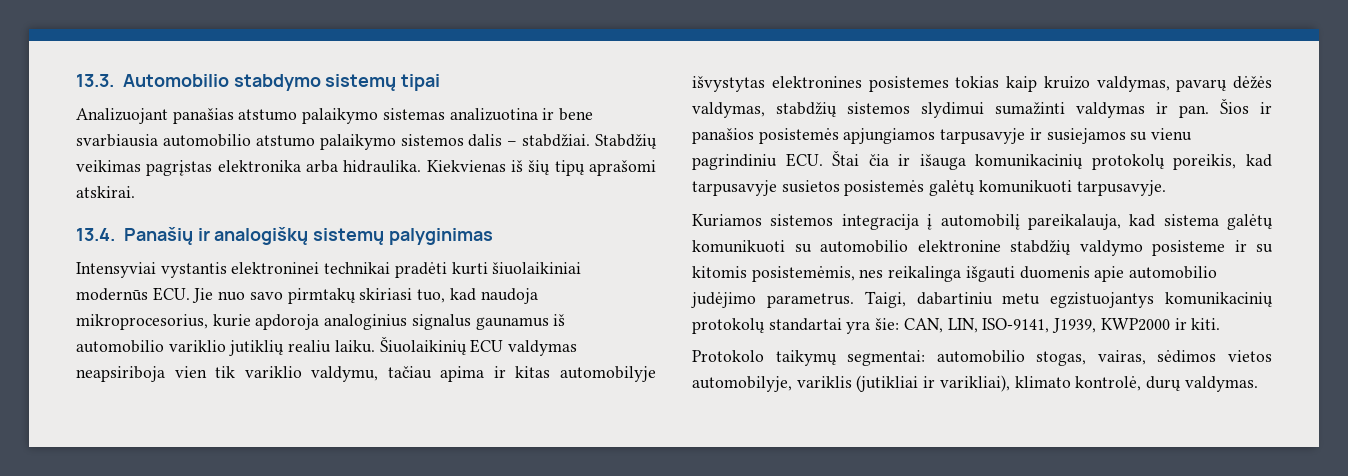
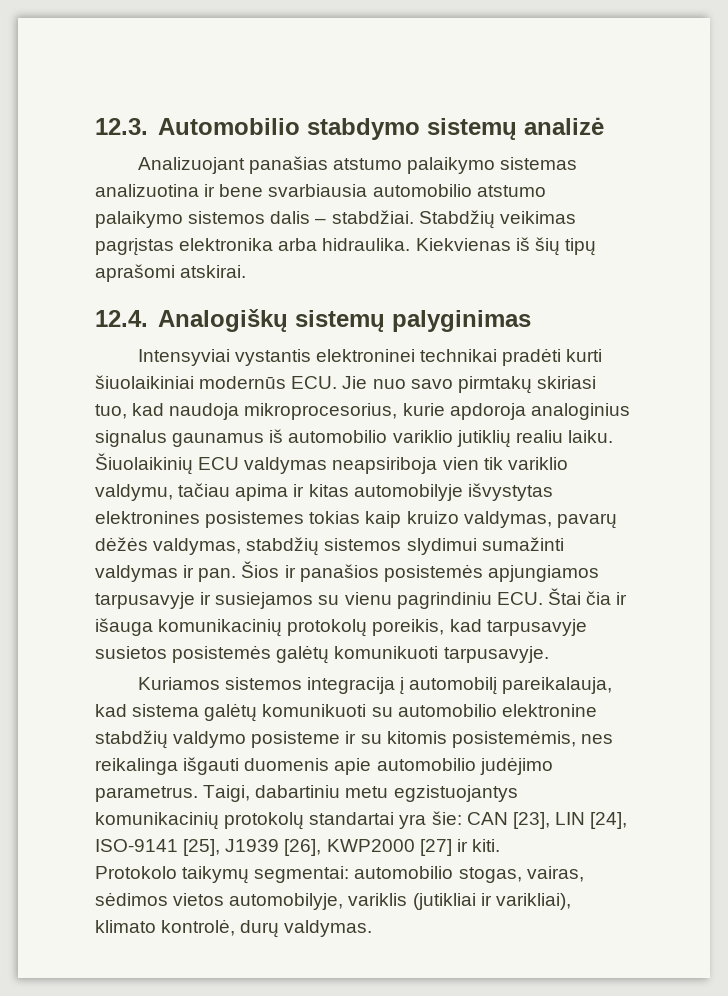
- 13.3. Automobilio stabdymo sistemų tipai
+ 12.3. Automobilio stabdymo sistemų analizė
- 13.4. Panašių ir analogiškų sistemų palyginimas
+ 12.4. Analogiškų sistemų palyginimas
- Taigi, dabartiniu metu egzistuojantys komunikacinių protokolų standartai yra šie: CAN, LIN, ISO-9141, J1939, KWP2000 ir kiti.
+ Taigi, dabartiniu metu egzistuojantys komunikacinių protokolų standartai yra šie: CAN [23], LIN [24], ISO-9141 [25], J1939 [26], KWP2000 [27] ir kiti.

